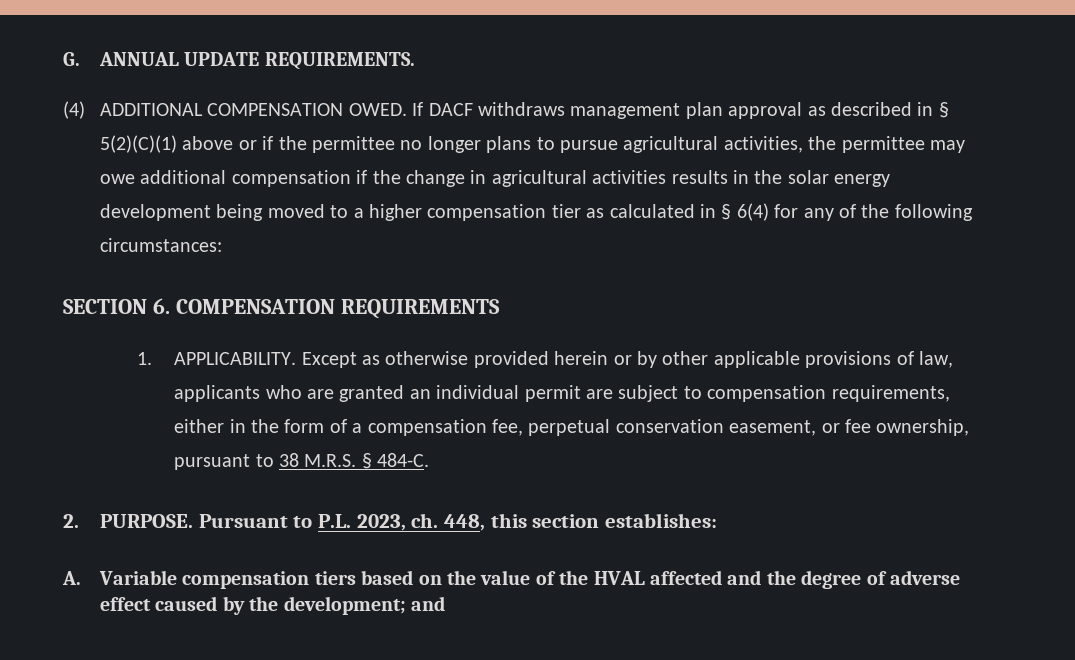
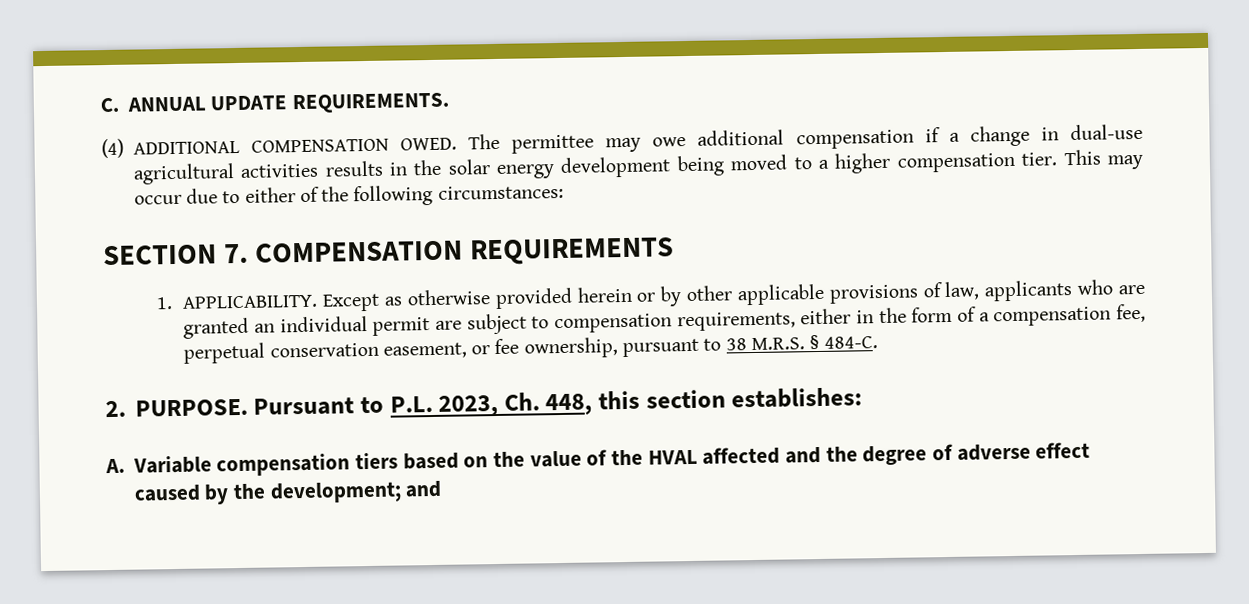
- G. ANNUAL UPDATE REQUIREMENTS.
+ C. ANNUAL UPDATE REQUIREMENTS.
- If DACF withdraws management plan approval as described in § 5(2)(C)(1) above or if the permittee no longer plans to pursue agricultural activities, the permittee may owe additional compensation if the change in agricultural activities results in the solar energy development being moved to a higher compensation tier as calculated in § 6(4) for any of the following circumstances:
+ The permittee may owe additional compensation if a change in dual-use agricultural activities results in the solar energy development being moved to a higher compensation tier. This may occur due to either of the following circumstances:
- SECTION 6. COMPENSATION REQUIREMENTS
+ SECTION 7. COMPENSATION REQUIREMENTS
- Pursuant to P.L. 2023, ch. 448, this section establishes:
+ Pursuant to P.L. 2023, Ch. 448, this section establishes:

